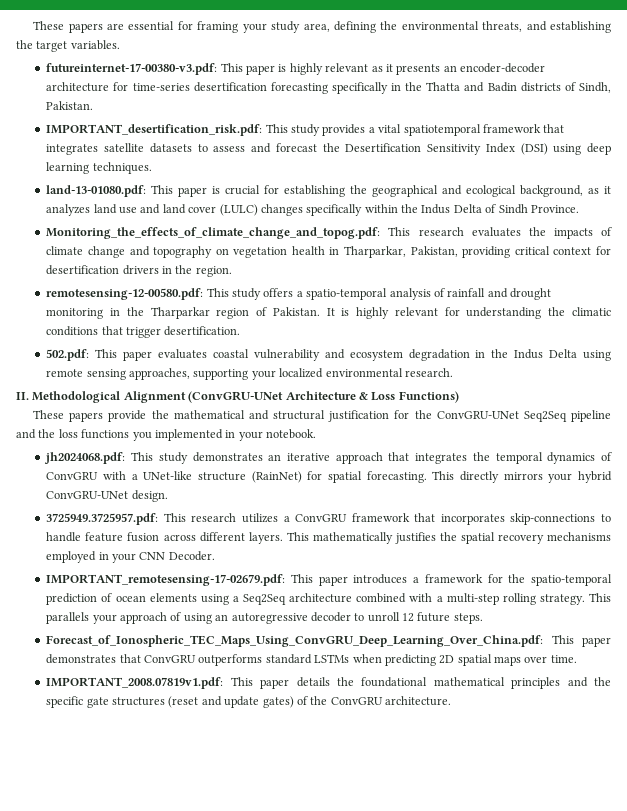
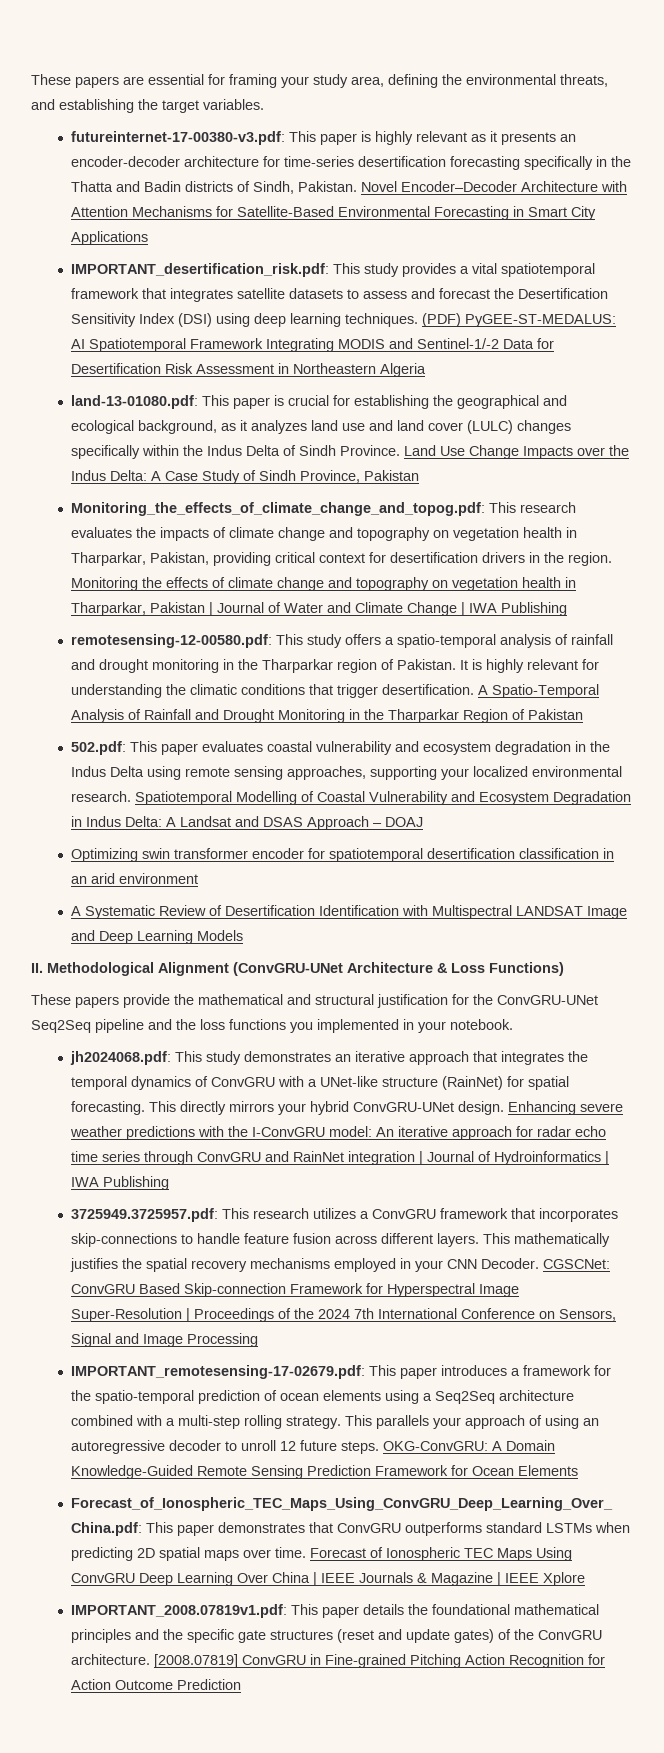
+ Novel Encoder–Decoder Architecture with Attention Mechanisms for Satellite-Based Environmental Forecasting in Smart City Applications
+ (PDF) PyGEE-ST-MEDALUS: AI Spatiotemporal Framework Integrating MODIS and Sentinel-1/-2 Data for Desertification Risk Assessment in Northeastern Algeria
+ Land Use Change Impacts over the Indus Delta: A Case Study of Sindh Province, Pakistan
+ Monitoring the effects of climate change and topography on vegetation health in Tharparkar, Pakistan | Journal of Water and Climate Change | IWA Publishing
+ A Spatio-Temporal Analysis of Rainfall and Drought Monitoring in the Tharparkar Region of Pakistan
+ Spatiotemporal Modelling of Coastal Vulnerability and Ecosystem Degradation in Indus Delta: A Landsat and DSAS Approach – DOAJ
+ Optimizing swin transformer encoder for spatiotemporal desertification classification in an arid environment
+ A Systematic Review of Desertification Identification with Multispectral LANDSAT Image and Deep Learning Models
+ Enhancing severe weather predictions with the I-ConvGRU model: An iterative approach for radar echo time series through ConvGRU and RainNet integration | Journal of Hydroinformatics | IWA Publishing
+ CGSCNet: ConvGRU Based Skip-connection Framework for Hyperspectral Image Super-Resolution | Proceedings of the 2024 7th International Conference on Sensors, Signal and Image Processing
+ OKG-ConvGRU: A Domain Knowledge-Guided Remote Sensing Prediction Framework for Ocean Elements
+ Forecast of Ionospheric TEC Maps Using ConvGRU Deep Learning Over China | IEEE Journals & Magazine | IEEE Xplore
+ [2008.07819] ConvGRU in Fine-grained Pitching Action Recognition for Action Outcome Prediction

